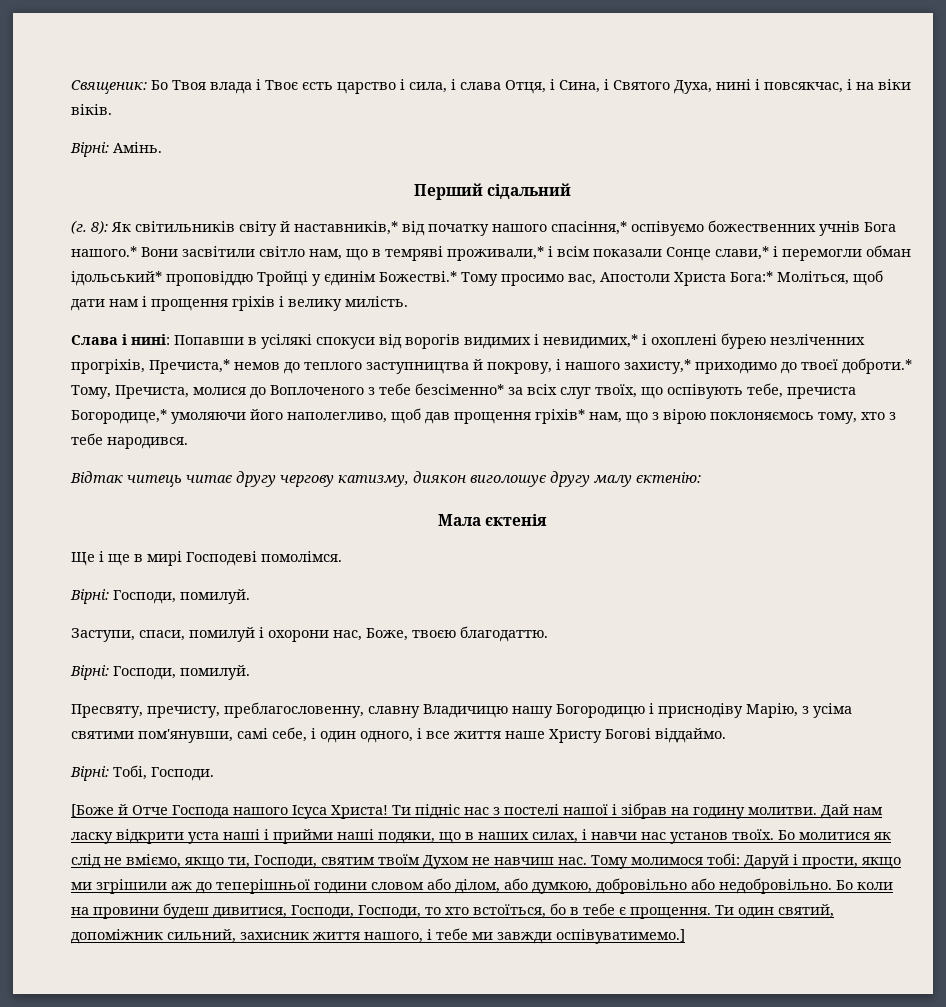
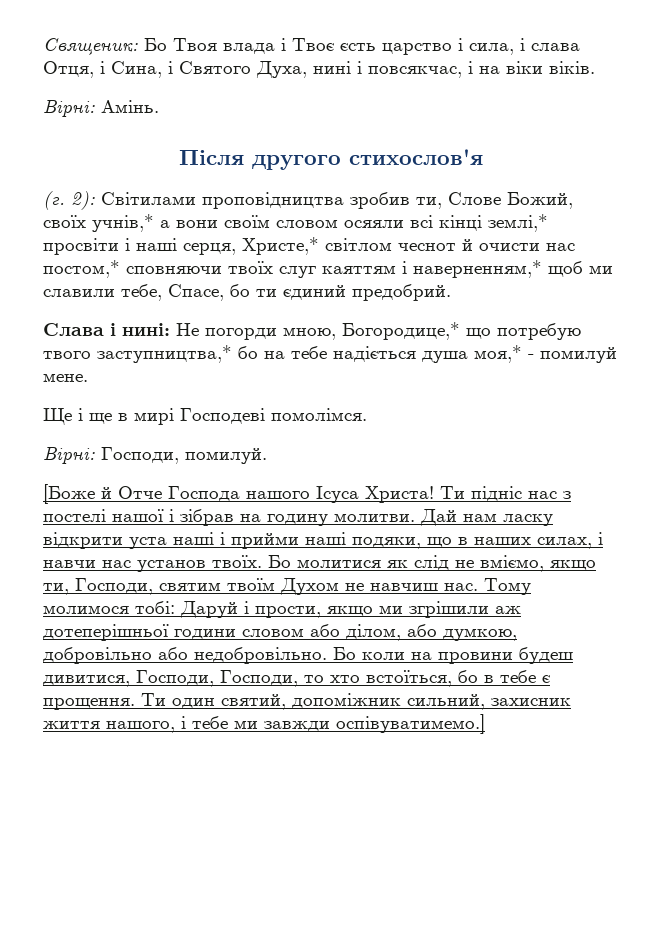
- Перший сідальний
- (г. 8): Як світильників світу й наставників,* від початку нашого спасіння,* оспівуємо божественних учнів Бога нашого.* Вони засвітили світло нам, що в темряві проживали,* і всім показали Сонце слави,* і перемогли обман ідольський* проповіддю Тройці у єдинім Божестві.* Тому просимо вас, Апостоли Христа Бога:* Моліться, щоб дати нам і прощення гріхів і велику милість.
- Слава і нині: Попавши в усілякі спокуси від ворогів видимих і невидимих,* і охоплені бурею незліченних прогріхів, Пречиста,* немов до теплого заступництва й покрову, і нашого захисту,* приходимо до твоєї доброти.* Тому, Пречиста, молися до Воплоченого з тебе безсіменно* за всіх слуг твоїх, що оспівують тебе, пречиста Богородице,* умоляючи його наполегливо, щоб дав прощення гріхів* нам, що з вірою поклоняємось тому, хто з тебе народився.
- Відтак читець читає другу чергову катизму, диякон виголошує другу малу єктенію:
- Мала єктенія
+ Після другого стихослов'я
+ (г. 2): Світилами проповідництва зробив ти, Слове Божий, своїх учнів,* а вони своїм словом осяяли всі кінці землі,* просвіти і наші серця, Христе,* світлом чеснот й очисти нас постом,* сповняючи твоїх слуг каяттям і наверненням,* щоб ми славили тебе, Спасе, бо ти єдиний предобрий.
+ Слава і нині: Не погорди мною, Богородице,* що потребую твого заступництва,* бо на тебе надіється душа моя,* - помилуй мене.
- Заступи, спаси, помилуй і охорони нас, Боже, твоєю благодаттю.
- Вірні: Господи, помилуй.
- Пресвяту, пречисту, преблагословенну, славну Владичицю нашу Богородицю і приснодіву Марію, з усіма святими пом'янувши, самі себе, і один одного, і все життя наше Христу Богові віддаймо.
- Вірні: Тобі, Господи.
- Тому молимося тобі: Даруй і прости, якщо ми згрішили аж до теперішньої години словом або ділом, або думкою, добровільно або недобровільно.
+ Тому молимося тобі: Даруй і прости, якщо ми згрішили аж дотеперішньої години словом або ділом, або думкою, добровільно або недобровільно.

